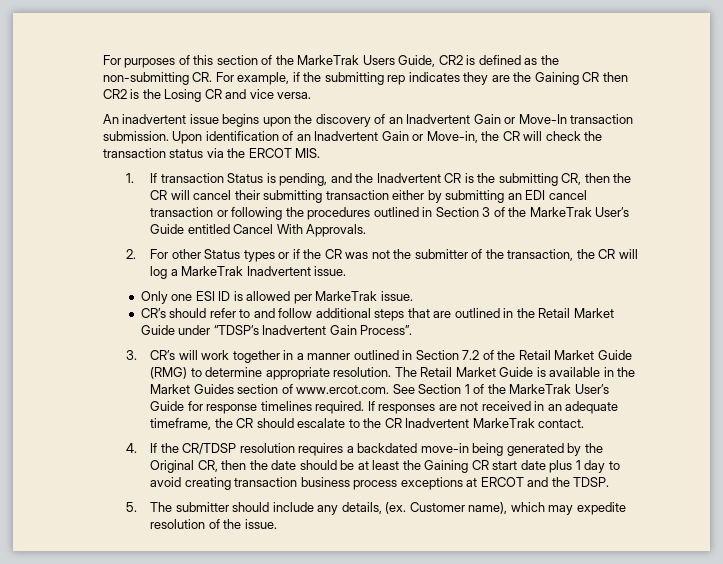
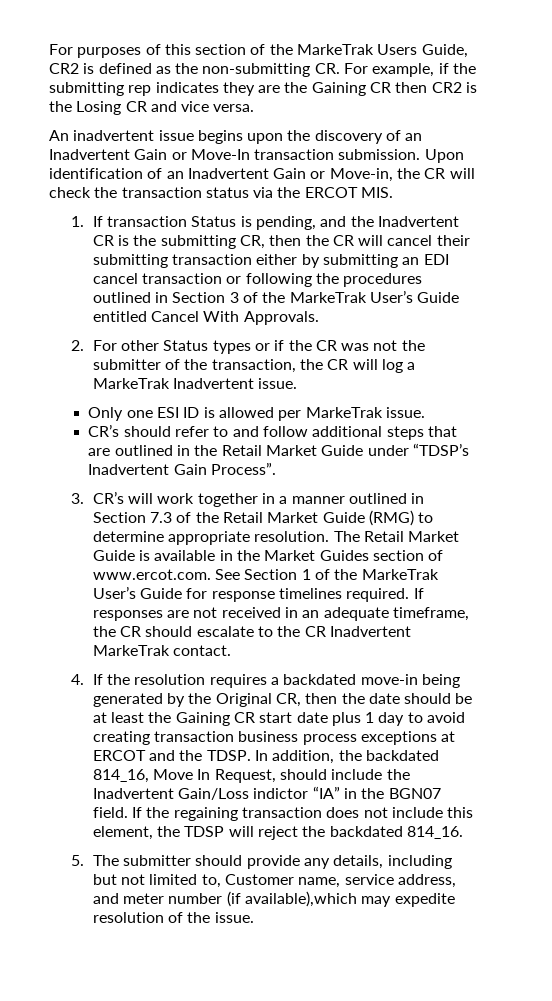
- 3. CR’s will work together in a manner outlined in Section 7.2 of the Retail Market Guide (RMG) to determine appropriate resolution.
+ 3. CR’s will work together in a manner outlined in Section 7.3 of the Retail Market Guide (RMG) to determine appropriate resolution.
- 4. If the CR/TDSP resolution requires a backdated move-in being generated by the Original CR, then the date should be at least the Gaining CR start date plus 1 day to avoid creating transaction business process exceptions at ERCOT and the TDSP.
+ 4. If the resolution requires a backdated move-in being generated by the Original CR, then the date should be at least the Gaining CR start date plus 1 day to avoid creating transaction business process exceptions at ERCOT and the TDSP. In addition, the backdated 814_16, Move In Request, should include the Inadvertent Gain/Loss indictor “IA” in the BGN07 field. If the regaining transaction does not include this element, the TDSP will reject the backdated 814_16.
- 5. The submitter should include any details, (ex. Customer name), which may expedite resolution of the issue.
+ 5. The submitter should provide any details, including but not limited to, Customer name, service address, and meter number (if available),which may expedite resolution of the issue.

